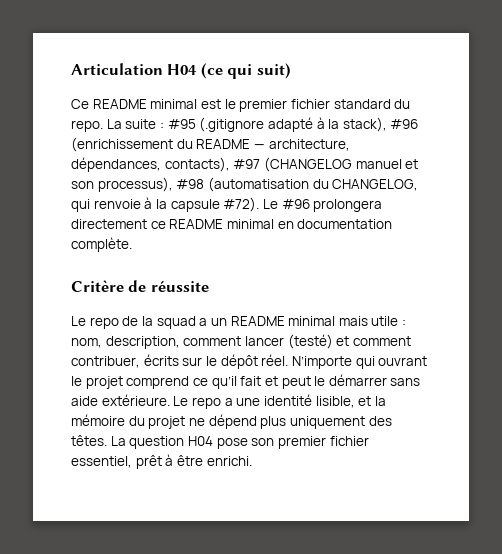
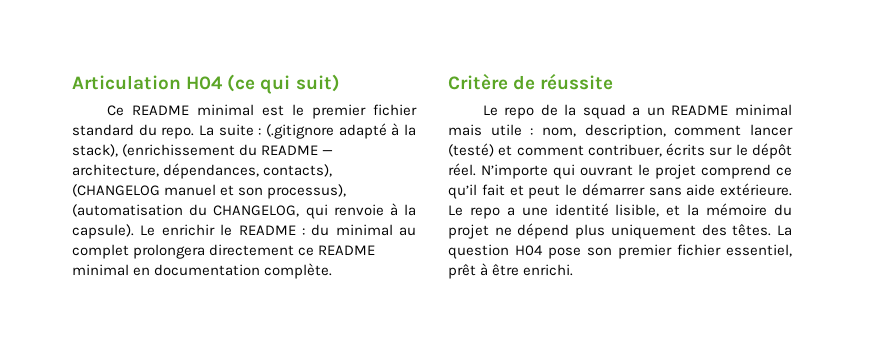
- La suite : #95 (.gitignore adapté à la stack), #96 (enrichissement du README — architecture, dépendances, contacts), #97 (CHANGELOG manuel et son processus), #98 (automatisation du CHANGELOG, qui renvoie à la capsule #72). Le #96 prolongera directement ce README minimal en documentation complète.
+ La suite : (.gitignore adapté à la stack), (enrichissement du README — architecture, dépendances, contacts), (CHANGELOG manuel et son processus), (automatisation du CHANGELOG, qui renvoie à la capsule). Le enrichir le README : du minimal au complet prolongera directement ce README minimal en documentation complète.

